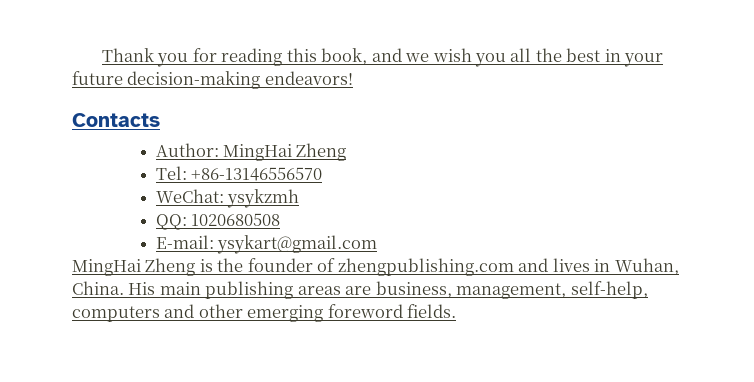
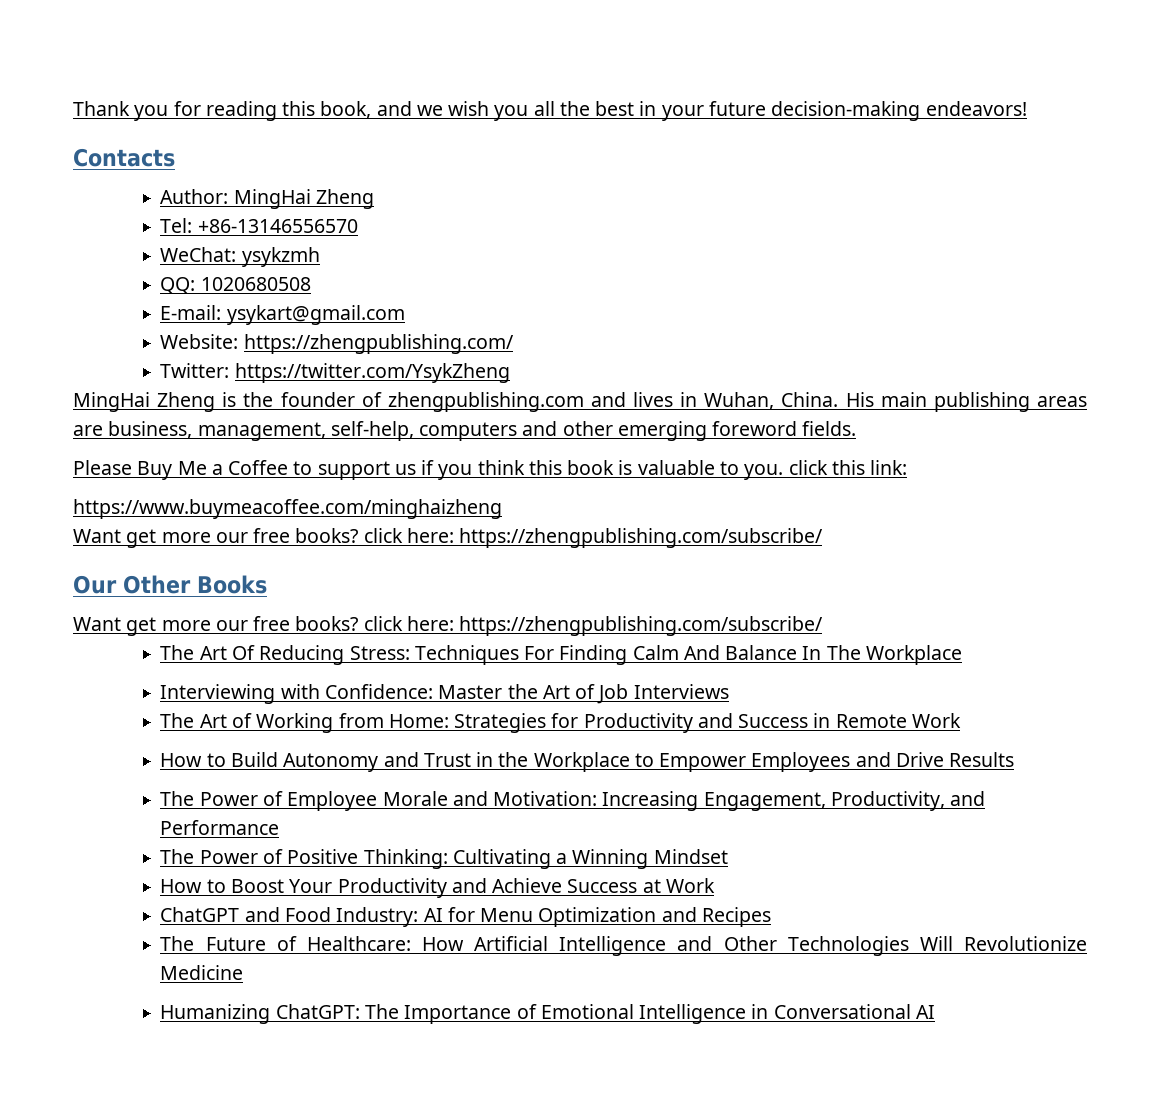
+ Website: https://zhengpublishing.com/
+ Twitter: https://twitter.com/YsykZheng
+ Please Buy Me a Coffee to support us if you think this book is valuable to you. click this link:
+ https://www.buymeacoffee.com/minghaizheng
+ Want get more our free books? click here: https://zhengpublishing.com/subscribe/
+ Our Other Books
+ Want get more our free books? click here: https://zhengpublishing.com/subscribe/
+ The Art Of Reducing Stress: Techniques For Finding Calm And Balance In The Workplace
+ Interviewing with Confidence: Master the Art of Job Interviews
+ The Art of Working from Home: Strategies for Productivity and Success in Remote Work
+ How to Build Autonomy and Trust in the Workplace to Empower Employees and Drive Results
+ The Power of Employee Morale and Motivation: Increasing Engagement, Productivity, and Performance
+ The Power of Positive Thinking: Cultivating a Winning Mindset
+ How to Boost Your Productivity and Achieve Success at Work
+ ChatGPT and Food Industry: AI for Menu Optimization and Recipes
+ The Future of Healthcare: How Artificial Intelligence and Other Technologies Will Revolutionize Medicine
+ Humanizing ChatGPT: The Importance of Emotional Intelligence in Conversational AI

